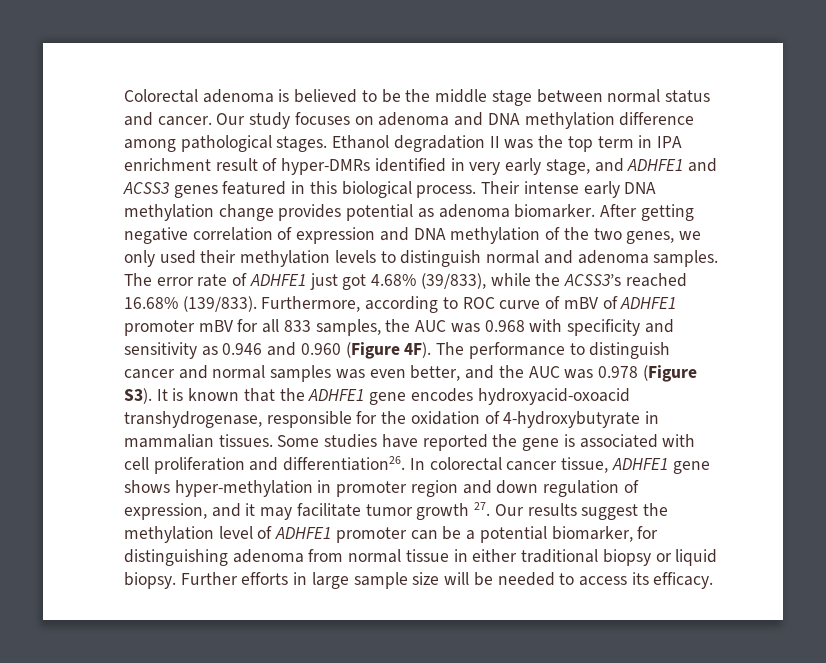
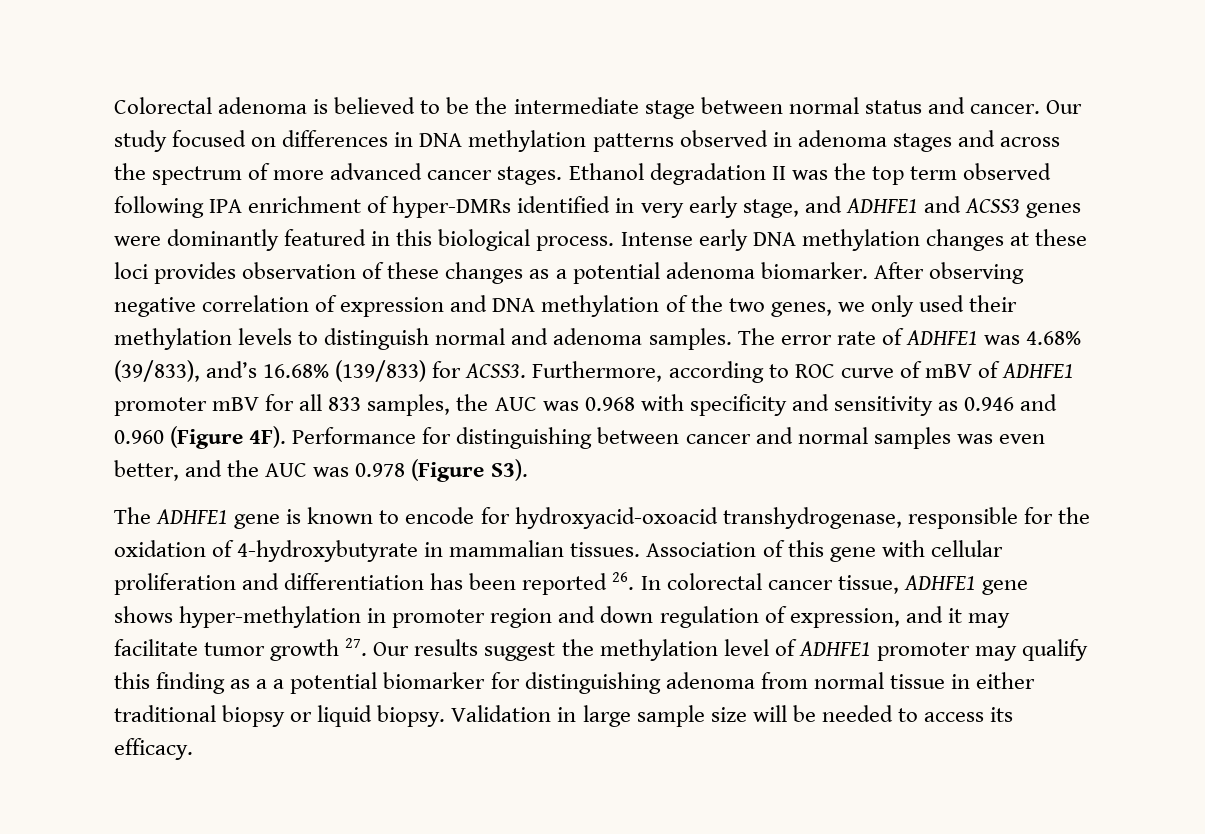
- Colorectal adenoma is believed to be the middle stage between normal status and cancer.
+ Colorectal adenoma is believed to be the intermediate stage between normal status and cancer.
- Our study focuses on adenoma and DNA methylation difference among pathological stages.
+ Our study focused on differences in DNA methylation patterns observed in adenoma stages and across the spectrum of more advanced cancer stages.
- Ethanol degradation II was the top term in IPA enrichment result of hyper-DMRs identified in very early stage, and ADHFE1 and ACSS3 genes featured in this biological process.
+ Ethanol degradation II was the top term observed following IPA enrichment of hyper-DMRs identified in very early stage, and ADHFE1 and ACSS3 genes were dominantly featured in this biological process.
- Their intense early DNA methylation change provides potential as adenoma biomarker.
+ Intense early DNA methylation changes at these loci provides observation of these changes as a potential adenoma biomarker.
- After getting negative correlation of expression and DNA methylation of the two genes, we only used their methylation levels to distinguish normal and adenoma samples.
+ After observing negative correlation of expression and DNA methylation of the two genes, we only used their methylation levels to distinguish normal and adenoma samples.
- The error rate of ADHFE1 just got 4.68% (39/833), while the ACSS3’s reached 16.68% (139/833).
+ The error rate of ADHFE1 was 4.68% (39/833), and’s 16.68% (139/833) for ACSS3.
- The performance to distinguish cancer and normal samples was even better, and the AUC was 0.978 (Figure S3). It is known that the ADHFE1 gene encodes hydroxyacid-oxoacid transhydrogenase, responsible for the oxidation of 4-hydroxybutyrate in mammalian tissues.
+ Performance for distinguishing between cancer and normal samples was even better, and the AUC was 0.978 (Figure S3).
+ The ADHFE1 gene is known to encode for hydroxyacid-oxoacid transhydrogenase, responsible for the oxidation of 4-hydroxybutyrate in mammalian tissues.
- Some studies have reported the gene is associated with cell proliferation and differentiation26. In colorectal cancer tissue, ADHFE1 gene shows hyper-methylation in promoter region and down regulation of expression, and it may facilitate tumor growth 27. Our results suggest the methylation level of ADHFE1 promoter can be a potential biomarker, for distinguishing adenoma from normal tissue in either traditional biopsy or liquid biopsy.
+ Association of this gene with cellular proliferation and differentiation has been reported 26. In colorectal cancer tissue, ADHFE1 gene shows hyper-methylation in promoter region and down regulation of expression, and it may facilitate tumor growth 27. Our results suggest the methylation level of ADHFE1 promoter may qualify this finding as a a potential biomarker for distinguishing adenoma from normal tissue in either traditional biopsy or liquid biopsy.
- Further efforts in large sample size will be needed to access its efficacy.
+ Validation in large sample size will be needed to access its efficacy.

